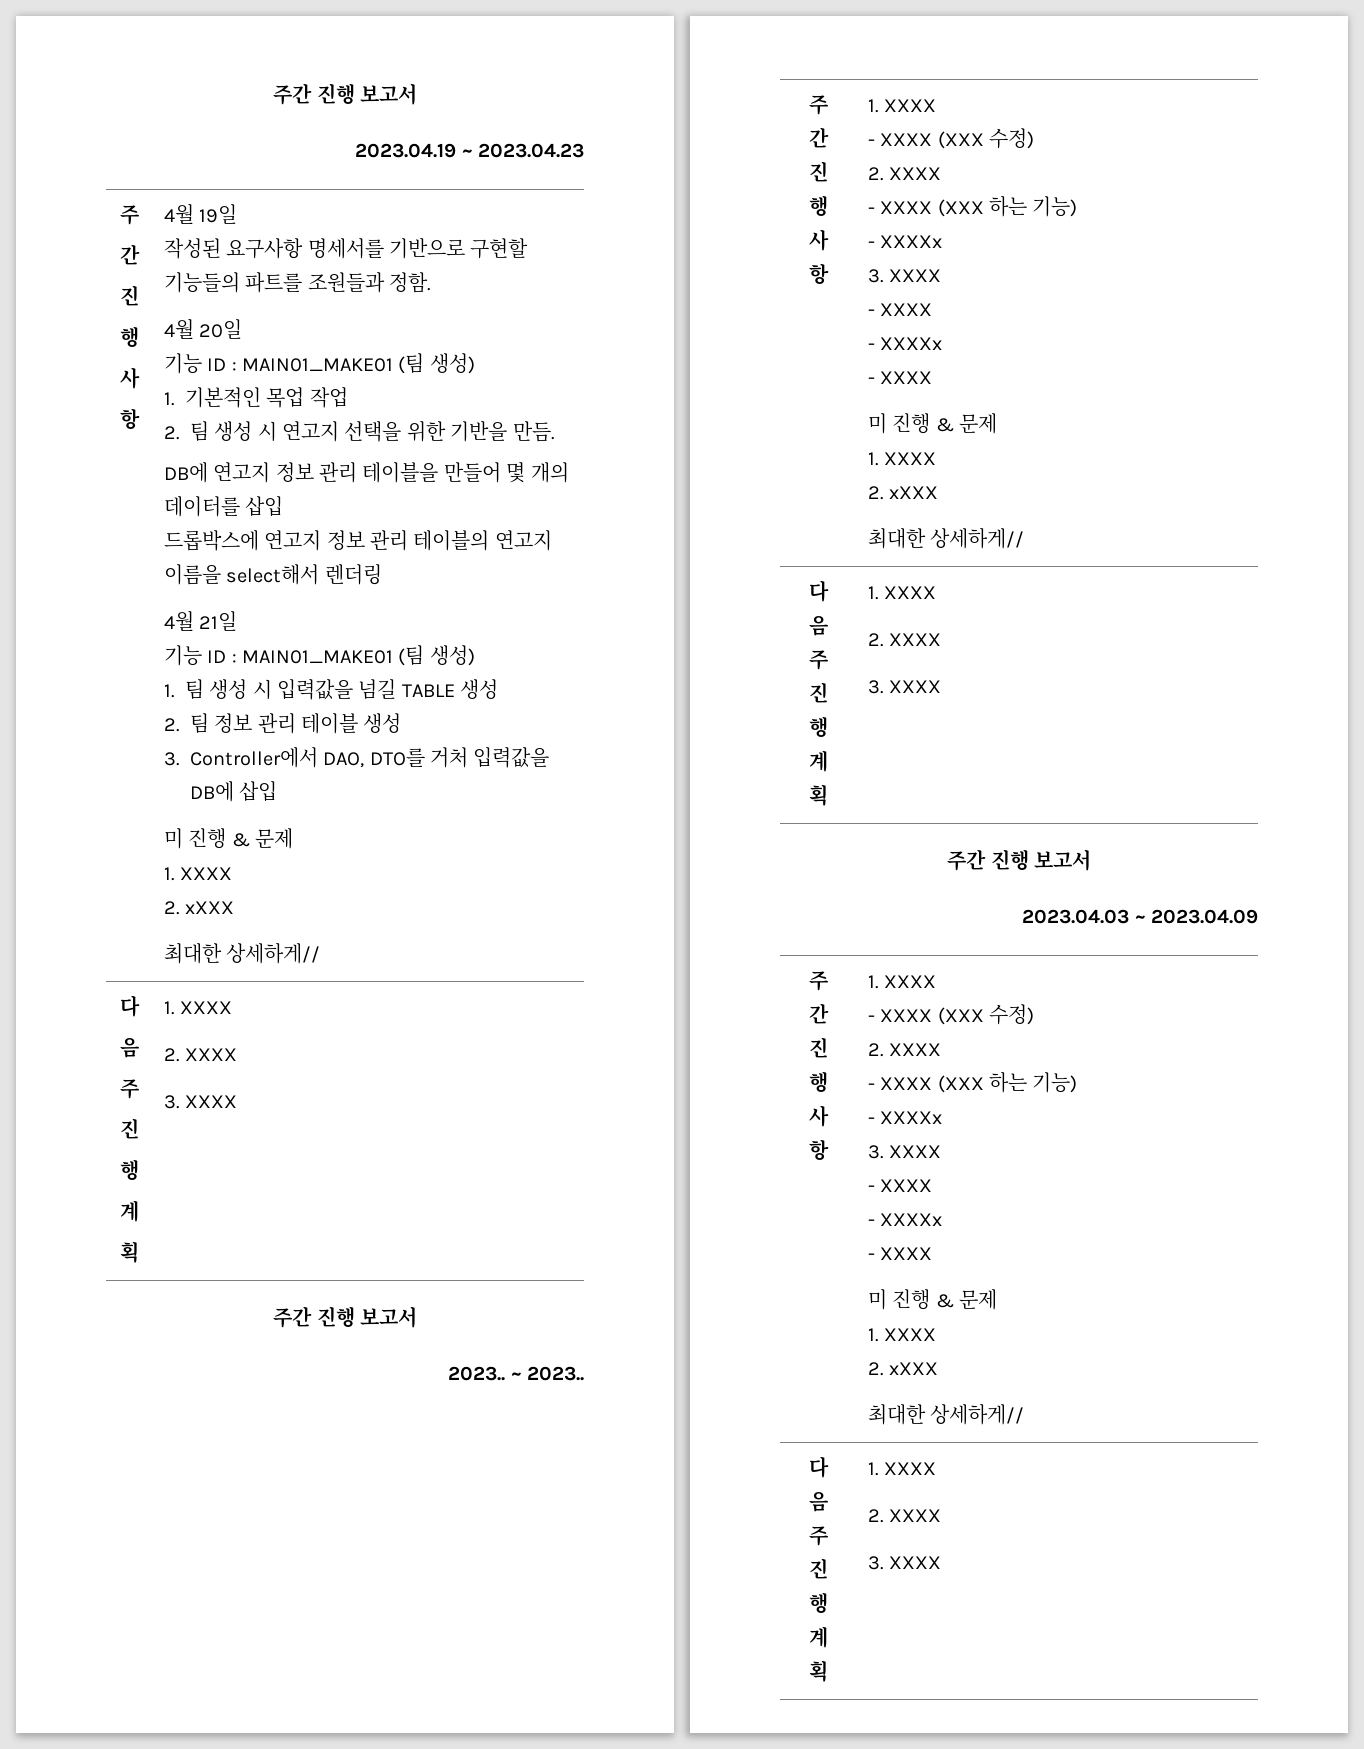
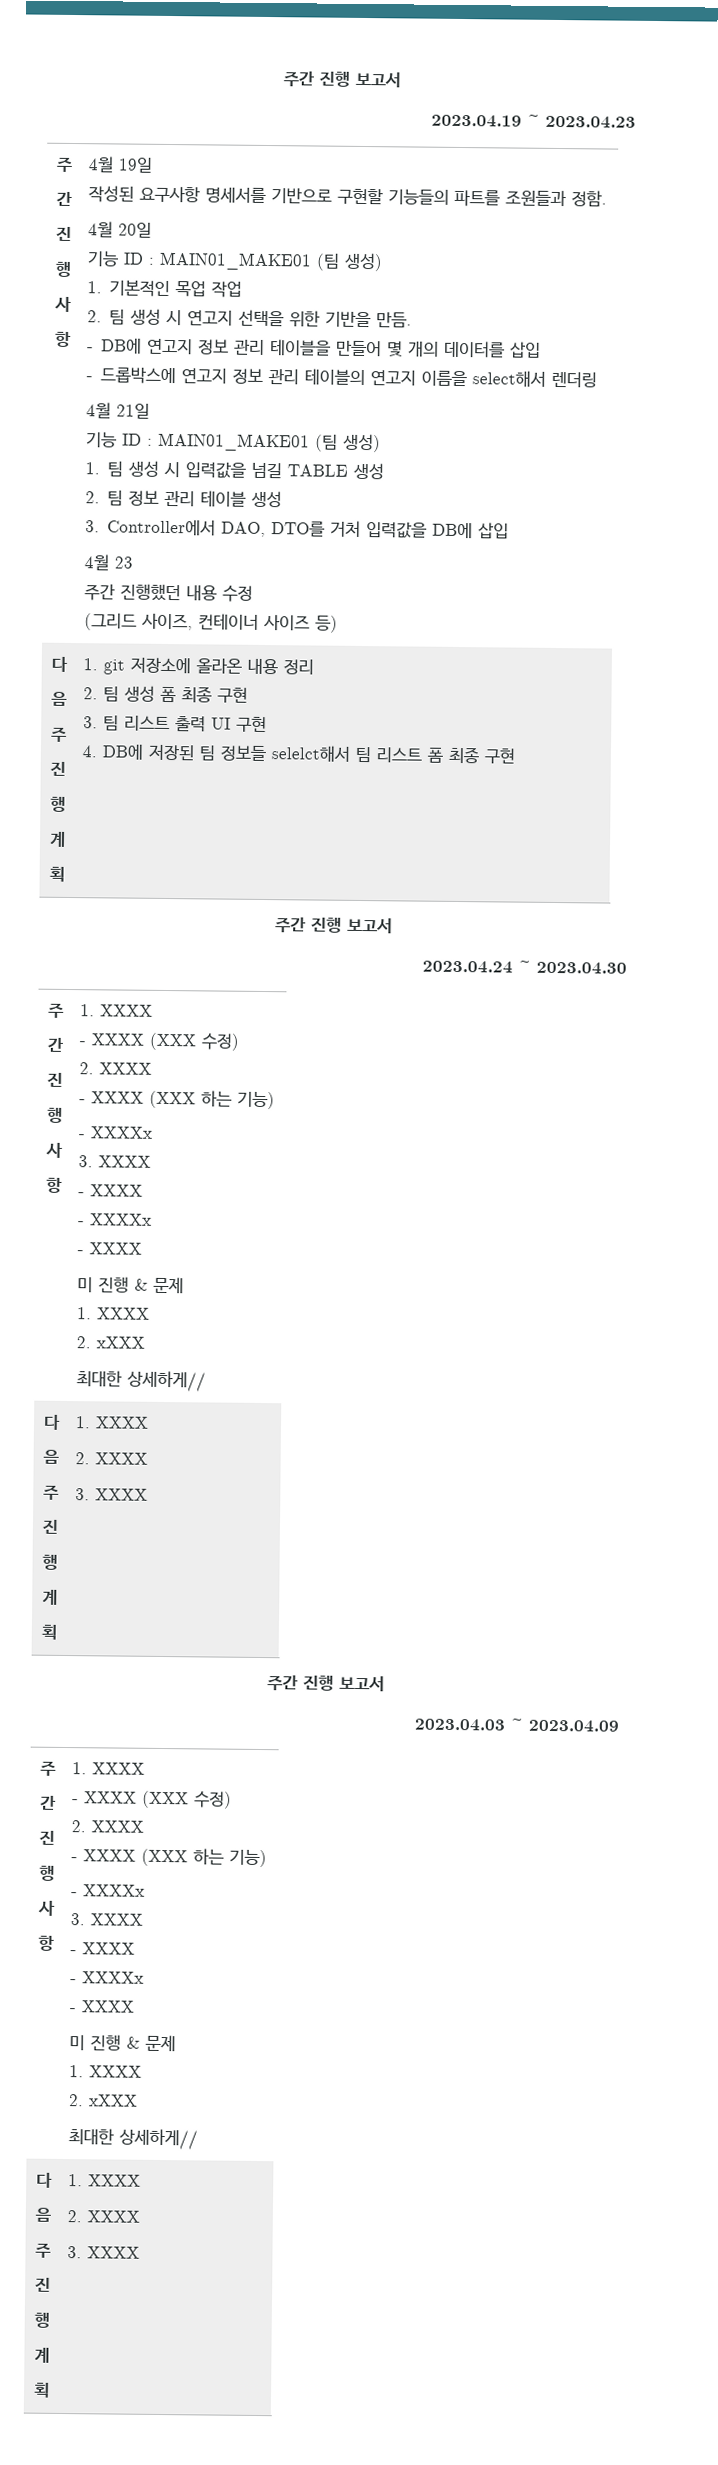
- DB에 연고지 정보 관리 테이블을 만들어 몇 개의 데이터를 삽입
+ - DB에 연고지 정보 관리 테이블을 만들어 몇 개의 데이터를 삽입
- 드롭박스에 연고지 정보 관리 테이블의 연고지 이름을 select해서 렌더링
+ - 드롭박스에 연고지 정보 관리 테이블의 연고지 이름을 select해서 렌더링
  3. Controller에서 DAO, DTO를 거처 입력값을 DB에 삽입
- 미 진행 & 문제
- 1. XXXX
- 2. xXXX
- 최대한 상세하게//
+ 4월 23
+ 주간 진행했던 내용 수정
+ (그리드 사이즈, 컨테이너 사이즈 등)
  다
  음
  주
  진
  행
  계
- 획 | 1. XXXX
- 2. XXXX
- 3. XXXX
+ 획 | 1. git 저장소에 올라온 내용 정리
+ 2. 팀 생성 폼 최종 구현
+ 3. 팀 리스트 출력 UI 구현
+ 4. DB에 저장된 팀 정보들 selelct해서 팀 리스트 폼 최종 구현
  주간 진행 보고서
- 2023.. ~ 2023..
+ 2023.04.24 ~ 2023.04.30

